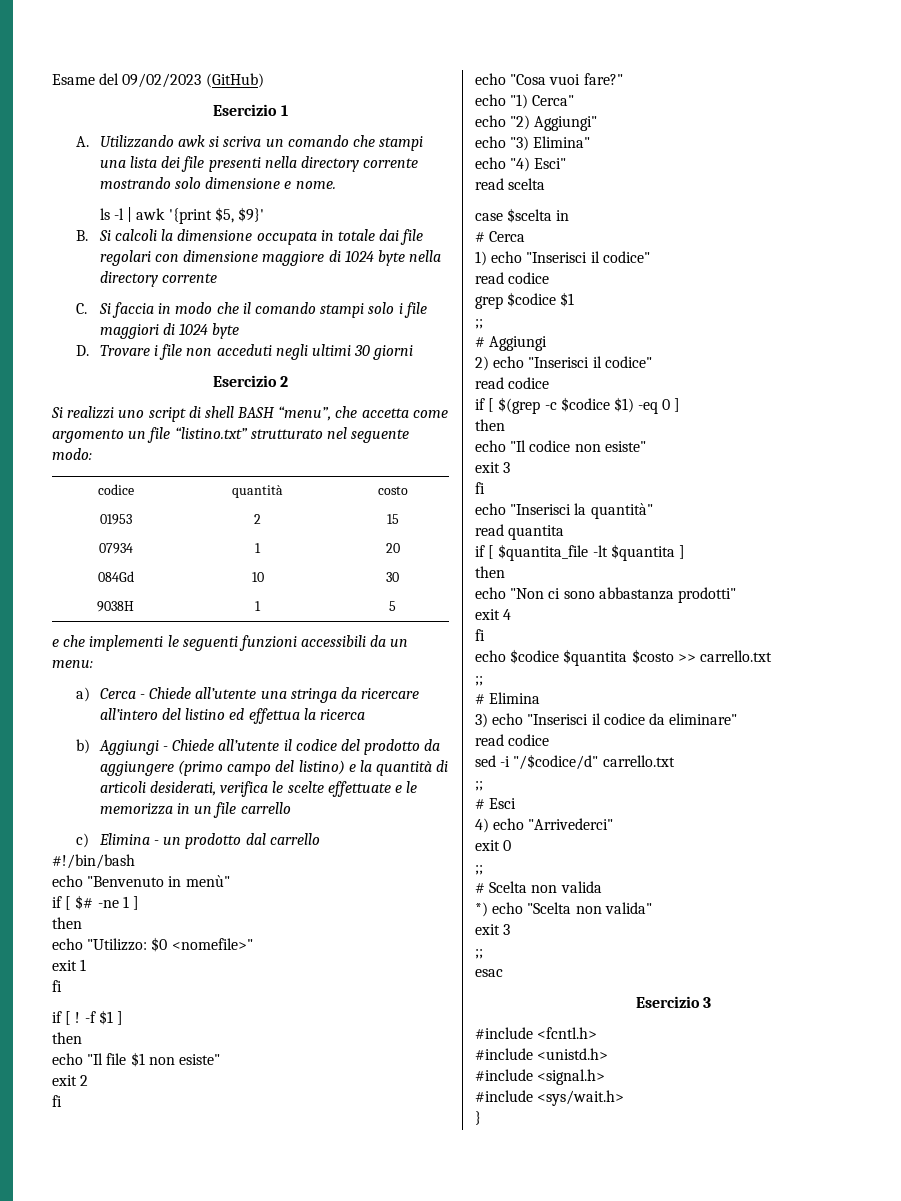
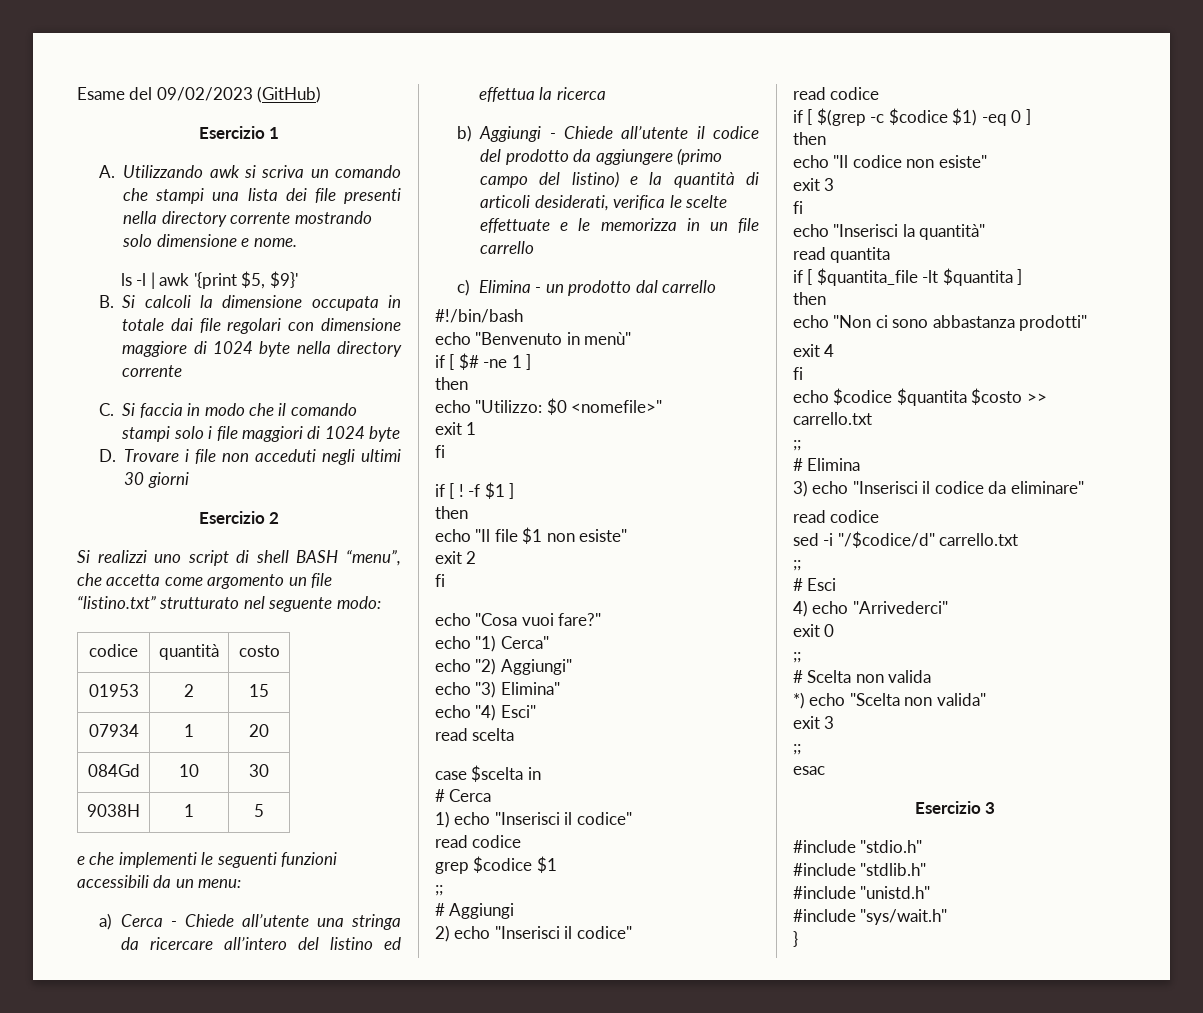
- #include <fcntl.h>
- #include <unistd.h>
- #include <signal.h>
- #include <sys/wait.h>
+ #include "stdio.h"
+ #include "stdlib.h"
+ #include "unistd.h"
+ #include "sys/wait.h"

